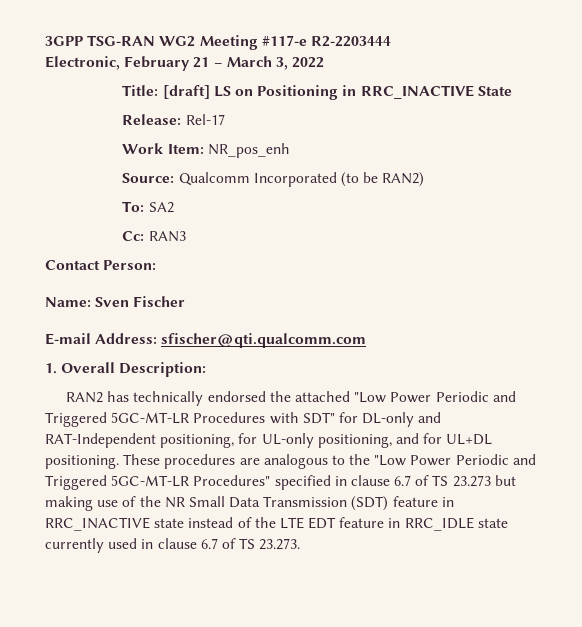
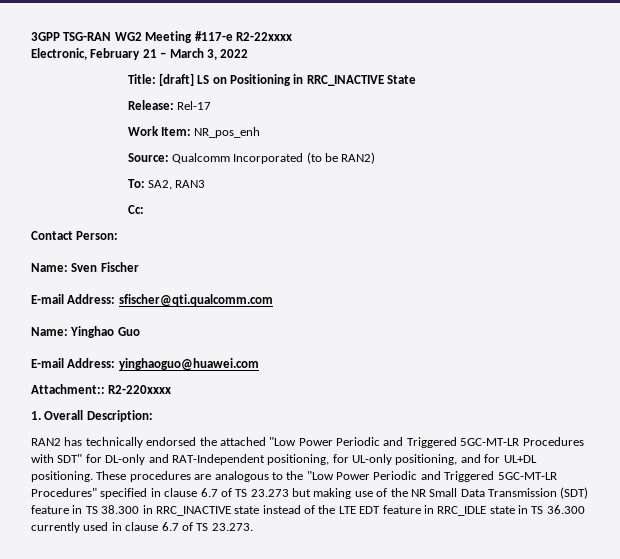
- 3GPP TSG-RAN WG2 Meeting #117-e R2-2203444
+ 3GPP TSG-RAN WG2 Meeting #117-e R2-22xxxx
- To: SA2
+ To: SA2, RAN3
- Cc: RAN3
+ Cc:
+ Name: Yinghao Guo
+ E-mail Address: yinghaoguo@huawei.com
+ Attachment:: R2-220xxxx
- These procedures are analogous to the "Low Power Periodic and Triggered 5GC-MT-LR Procedures" specified in clause 6.7 of TS 23.273 but making use of the NR Small Data Transmission (SDT) feature in RRC_INACTIVE state instead of the LTE EDT feature in RRC_IDLE state currently used in clause 6.7 of TS 23.273.
+ These procedures are analogous to the "Low Power Periodic and Triggered 5GC-MT-LR Procedures" specified in clause 6.7 of TS 23.273 but making use of the NR Small Data Transmission (SDT) feature in TS 38.300 in RRC_INACTIVE state instead of the LTE EDT feature in RRC_IDLE state in TS 36.300 currently used in clause 6.7 of TS 23.273.

